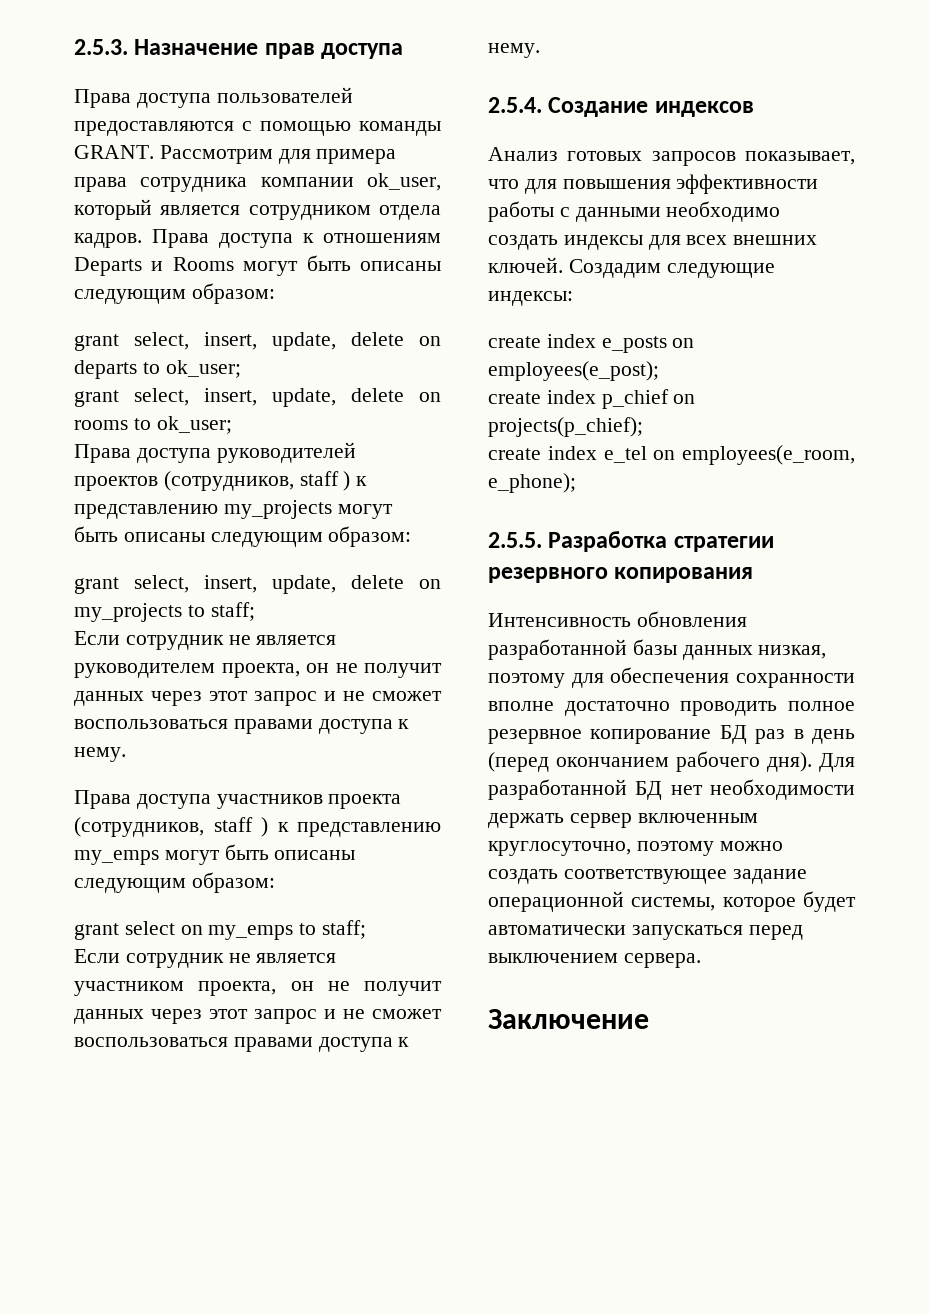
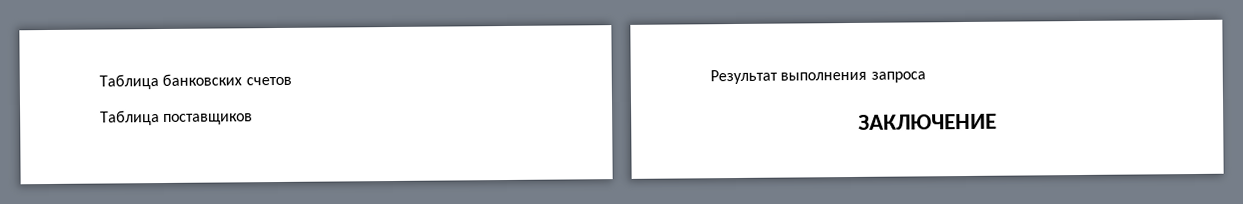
- 2.5.3. Назначение прав доступа
- Права доступа пользователей предоставляются с помощью команды GRANT. Рассмотрим для примера права сотрудника компании ok_user, который является сотрудником отдела кадров. Права доступа к отношениям Departs и Rooms могут быть описаны следующим образом:
- grant select, insert, update, delete on departs to ok_user;
- grant select, insert, update, delete on rooms to ok_user;
- Права доступа руководителей проектов (сотрудников, staff ) к представлению my_projects могут быть описаны следующим образом:
- grant select, insert, update, delete on my_projects to staff;
- Если сотрудник не является руководителем проекта, он не получит данных через этот запрос и не сможет воспользоваться правами доступа к нему.
- Права доступа участников проекта (сотрудников, staff ) к представлению my_emps могут быть описаны следующим образом:
- grant select on my_emps to staff;
- Если сотрудник не является участником проекта, он не получит данных через этот запрос и не сможет воспользоваться правами доступа к нему.
- 2.5.4. Создание индексов
- Анализ готовых запросов показывает, что для повышения эффективности работы с данными необходимо создать индексы для всех внешних ключей. Создадим следующие индексы:
- create index e_posts on employees(e_post);
- create index p_chief on projects(p_chief);
- create index e_tel on employees(e_room, e_phone);
- 2.5.5. Разработка стратегии резервного копирования
- Интенсивность обновления разработанной базы данных низкая, поэтому для обеспечения сохранности вполне достаточно проводить полное резервное копирование БД раз в день (перед окончанием рабочего дня). Для разработанной БД нет необходимости держать сервер включенным круглосуточно, поэтому можно создать соответствующее задание операционной системы, которое будет автоматически запускаться перед выключением сервера.
- Заключение
+ Таблица банковских счетов
+ Таблица поставщиков
+ Результат выполнения запроса
+ ЗАКЛЮЧЕНИЕ

